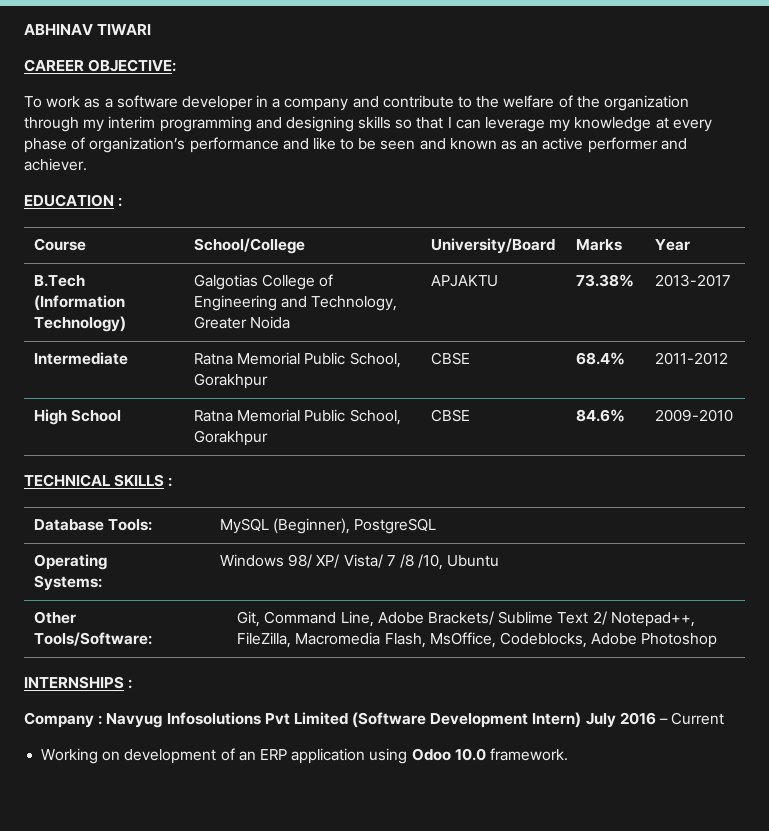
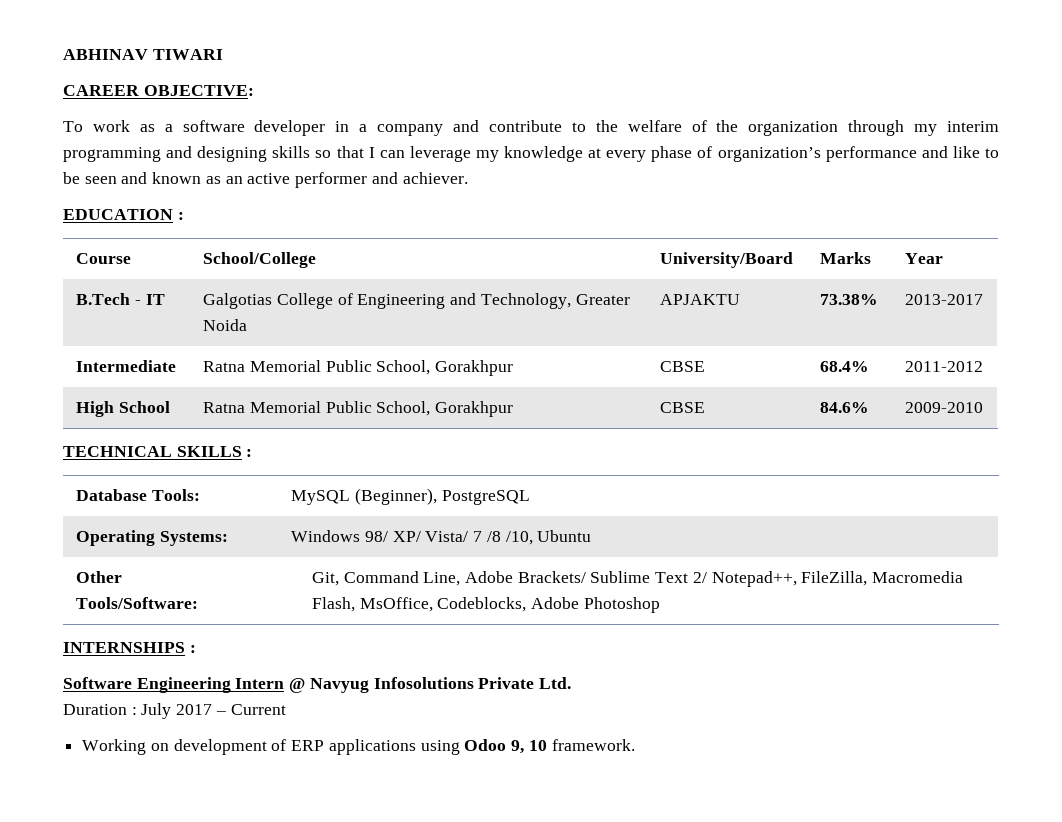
- B.Tech (Information Technology) | Galgotias College of Engineering and Technology, Greater Noida | APJAKTU | 73.38% | 2013-2017
+ B.Tech - IT | Galgotias College of Engineering and Technology, Greater Noida | APJAKTU | 73.38% | 2013-2017
- Company : Navyug Infosolutions Pvt Limited (Software Development Intern) July 2016 – Current
+ Software Engineering Intern @ Navyug Infosolutions Private Ltd.
+ Duration : July 2017 – Current
- Working on development of an ERP application using Odoo 10.0 framework.
+ Working on development of ERP applications using Odoo 9, 10 framework.

